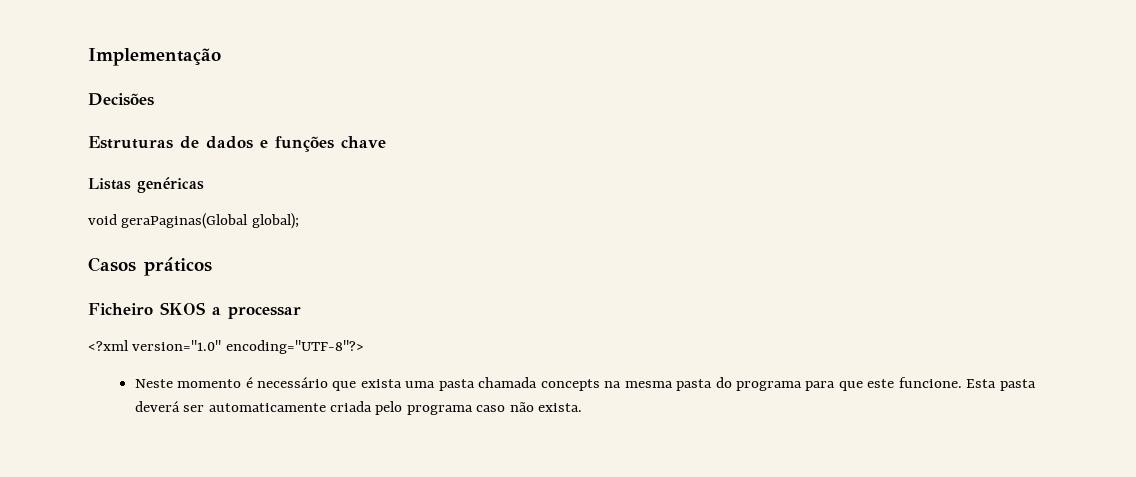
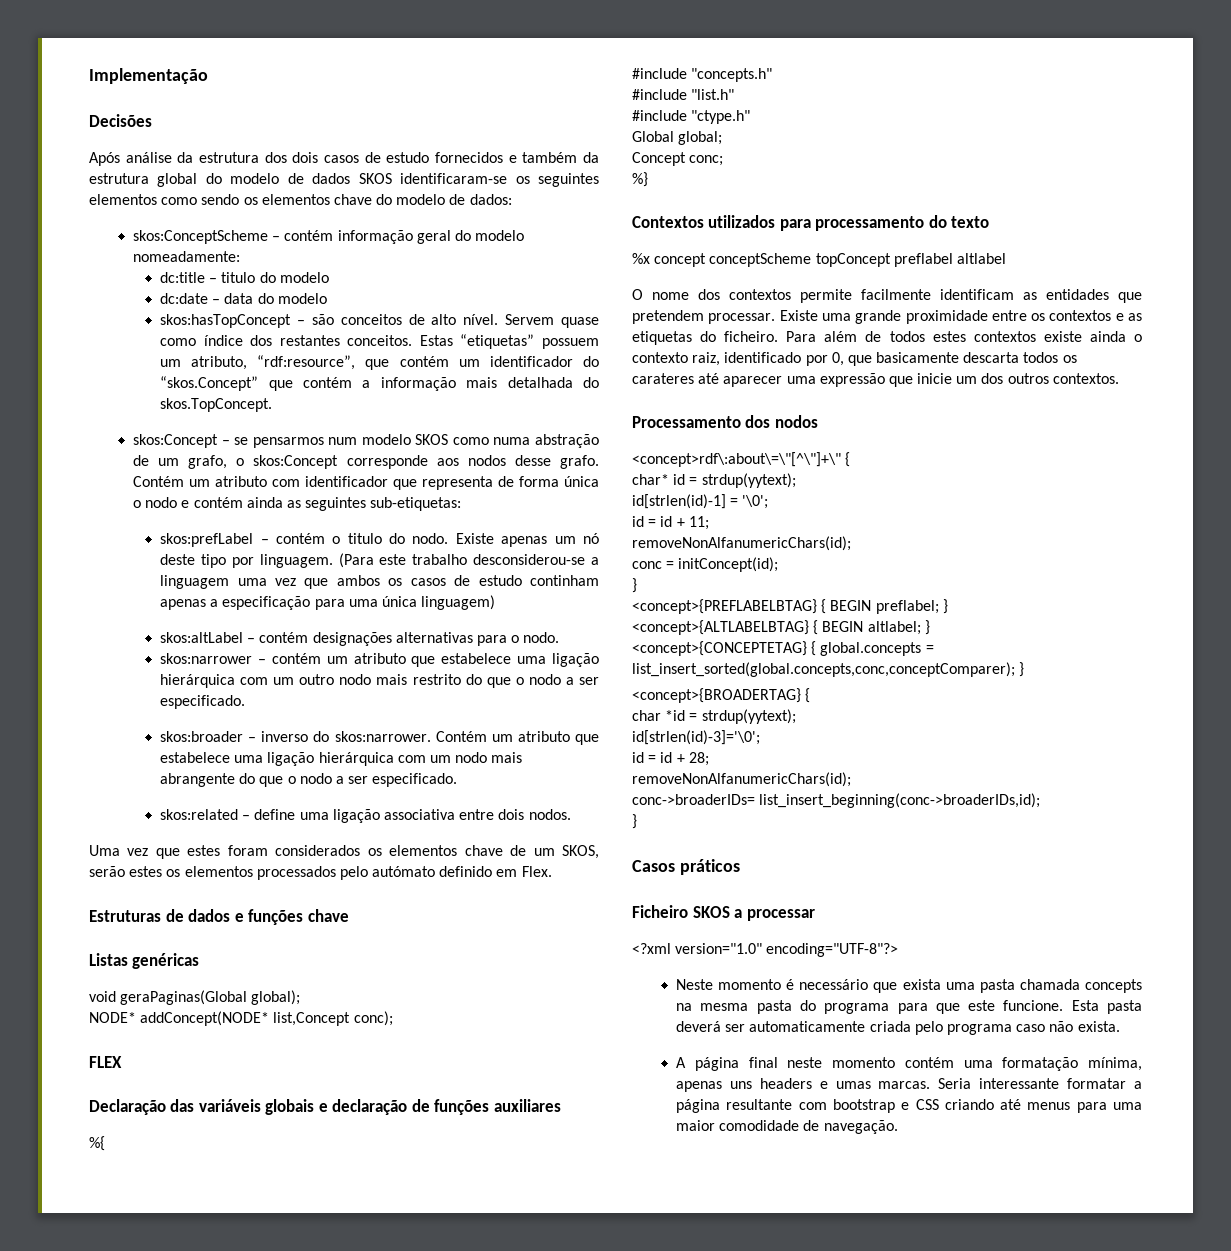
+ Após análise da estrutura dos dois casos de estudo fornecidos e também da estrutura global do modelo de dados SKOS identificaram-se os seguintes elementos como sendo os elementos chave do modelo de dados:
+ skos:ConceptScheme – contém informação geral do modelo nomeadamente:
+ dc:title – titulo do modelo
+ dc:date – data do modelo
+ skos:hasTopConcept – são conceitos de alto nível. Servem quase como índice dos restantes conceitos. Estas “etiquetas” possuem um atributo, “rdf:resource”, que contém um identificador do “skos.Concept” que contém a informação mais detalhada do skos.TopConcept.
+ skos:Concept – se pensarmos num modelo SKOS como numa abstração de um grafo, o skos:Concept corresponde aos nodos desse grafo. Contém um atributo com identificador que representa de forma única o nodo e contém ainda as seguintes sub-etiquetas:
+ skos:prefLabel – contém o titulo do nodo. Existe apenas um nó deste tipo por linguagem. (Para este trabalho desconsiderou-se a linguagem uma vez que ambos os casos de estudo continham apenas a especificação para uma única linguagem)
+ skos:altLabel – contém designações alternativas para o nodo.
+ skos:narrower – contém um atributo que estabelece uma ligação hierárquica com um outro nodo mais restrito do que o nodo a ser especificado.
+ skos:broader – inverso do skos:narrower. Contém um atributo que estabelece uma ligação hierárquica com um nodo mais abrangente do que o nodo a ser especificado.
+ skos:related – define uma ligação associativa entre dois nodos.
+ Uma vez que estes foram considerados os elementos chave de um SKOS, serão estes os elementos processados pelo autómato definido em Flex.
+ NODE* addConcept(NODE* list,Concept conc);
+ FLEX
+ Declaração das variáveis globais e declaração de funções auxiliares
+ %{
+ #include "concepts.h"
+ #include "list.h"
+ #include "ctype.h"
+ Global global;
+ Concept conc;
+ %}
+ Contextos utilizados para processamento do texto
+ %x concept conceptScheme topConcept preflabel altlabel
+ O nome dos contextos permite facilmente identificam as entidades que pretendem processar. Existe uma grande proximidade entre os contextos e as etiquetas do ficheiro. Para além de todos estes contextos existe ainda o contexto raiz, identificado por 0, que basicamente descarta todos os carateres até aparecer uma expressão que inicie um dos outros contextos.
+ Processamento dos nodos
+ <concept>rdf\:about\=\"[^\"]+\" {
+ char* id = strdup(yytext);
+ id[strlen(id)-1] = '\0';
+ id = id + 11;
+ removeNonAlfanumericChars(id);
+ conc = initConcept(id);
+ }
+ <concept>{PREFLABELBTAG} { BEGIN preflabel; }
+ <concept>{ALTLABELBTAG} { BEGIN altlabel; }
+ <concept>{CONCEPTETAG} { global.concepts = list_insert_sorted(global.concepts,conc,conceptComparer); }
+ <concept>{BROADERTAG} {
+ char *id = strdup(yytext);
+ id[strlen(id)-3]='\0';
+ id = id + 28;
+ removeNonAlfanumericChars(id);
+ conc->broaderIDs= list_insert_beginning(conc->broaderIDs,id);
+ }
+ A página final neste momento contém uma formatação mínima, apenas uns headers e umas marcas. Seria interessante formatar a página resultante com bootstrap e CSS criando até menus para uma maior comodidade de navegação.

